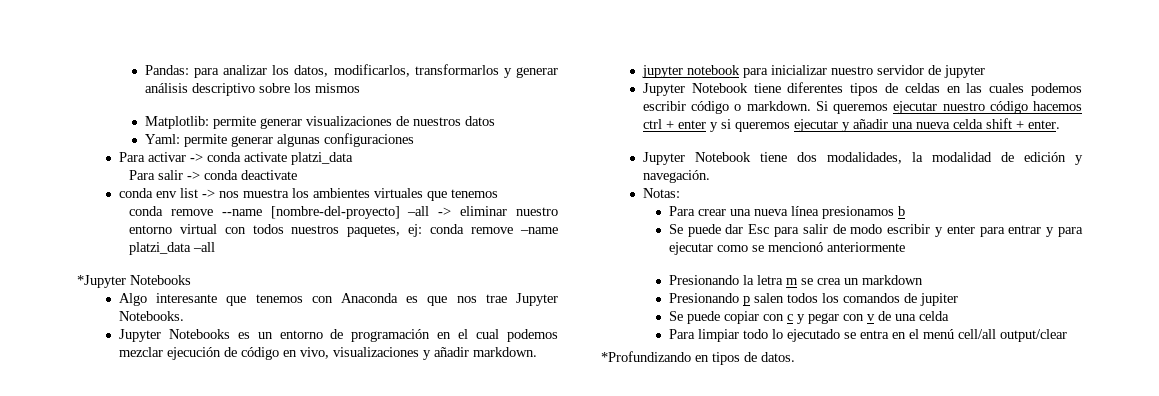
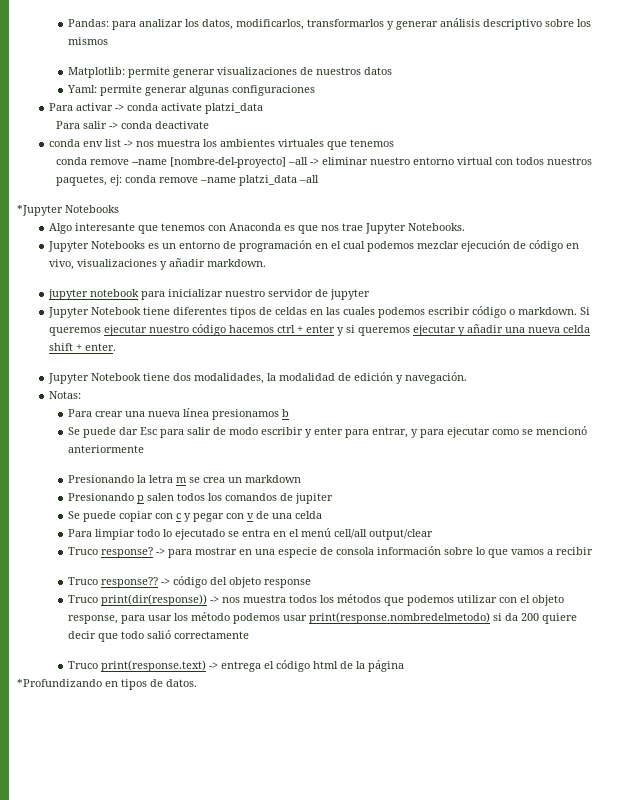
- Se puede dar Esc para salir de modo escribir y enter para entrar y para ejecutar como se mencionó anteriormente
+ Se puede dar Esc para salir de modo escribir y enter para entrar, y para ejecutar como se mencionó anteriormente
+ Truco response? -> para mostrar en una especie de consola información sobre lo que vamos a recibir
+ Truco response?? -> código del objeto response
+ Truco print(dir(response)) -> nos muestra todos los métodos que podemos utilizar con el objeto response, para usar los método podemos usar print(response.nombredelmetodo) si da 200 quiere decir que todo salió correctamente
+ Truco print(response.text) -> entrega el código html de la página

